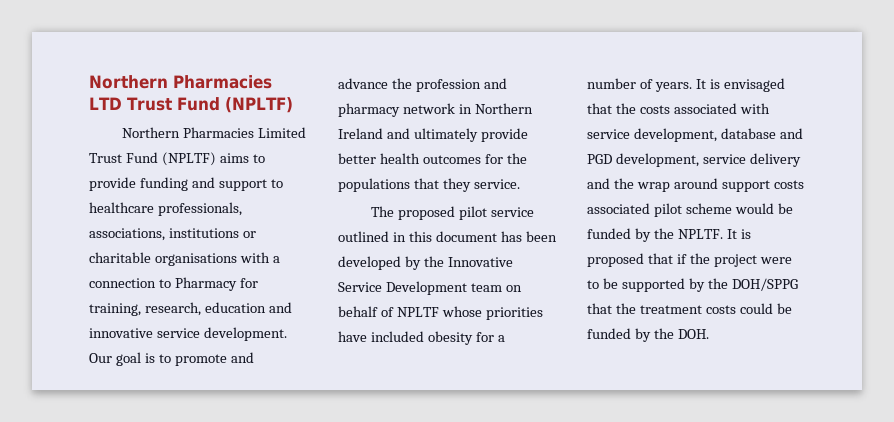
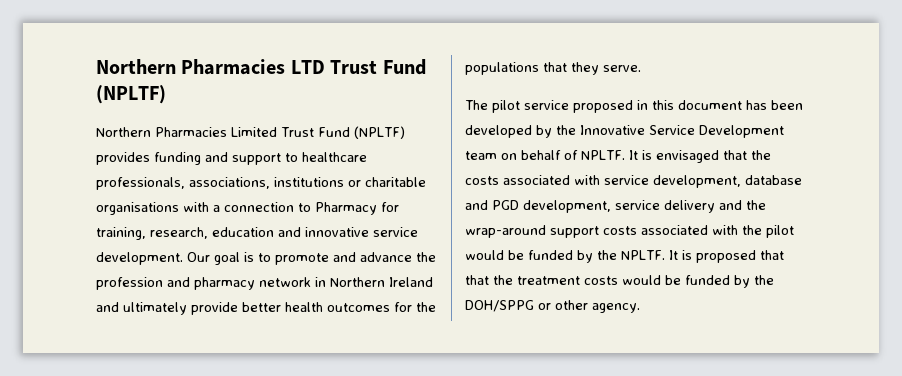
- Northern Pharmacies Limited Trust Fund (NPLTF) aims to provide funding and support to healthcare professionals, associations, institutions or charitable organisations with a connection to Pharmacy for training, research, education and innovative service development.
+ Northern Pharmacies Limited Trust Fund (NPLTF) provides funding and support to healthcare professionals, associations, institutions or charitable organisations with a connection to Pharmacy for training, research, education and innovative service development.
- Our goal is to promote and advance the profession and pharmacy network in Northern Ireland and ultimately provide better health outcomes for the populations that they service.
+ Our goal is to promote and advance the profession and pharmacy network in Northern Ireland and ultimately provide better health outcomes for the populations that they serve.
- The proposed pilot service outlined in this document has been developed by the Innovative Service Development team on behalf of NPLTF whose priorities have included obesity for a number of years.
+ The pilot service proposed in this document has been developed by the Innovative Service Development team on behalf of NPLTF.
- It is envisaged that the costs associated with service development, database and PGD development, service delivery and the wrap around support costs associated pilot scheme would be funded by the NPLTF.
+ It is envisaged that the costs associated with service development, database and PGD development, service delivery and the wrap-around support costs associated with the pilot would be funded by the NPLTF.
- It is proposed that if the project were to be supported by the DOH/SPPG that the treatment costs could be funded by the DOH.
+ It is proposed that that the treatment costs would be funded by the DOH/SPPG or other agency.

